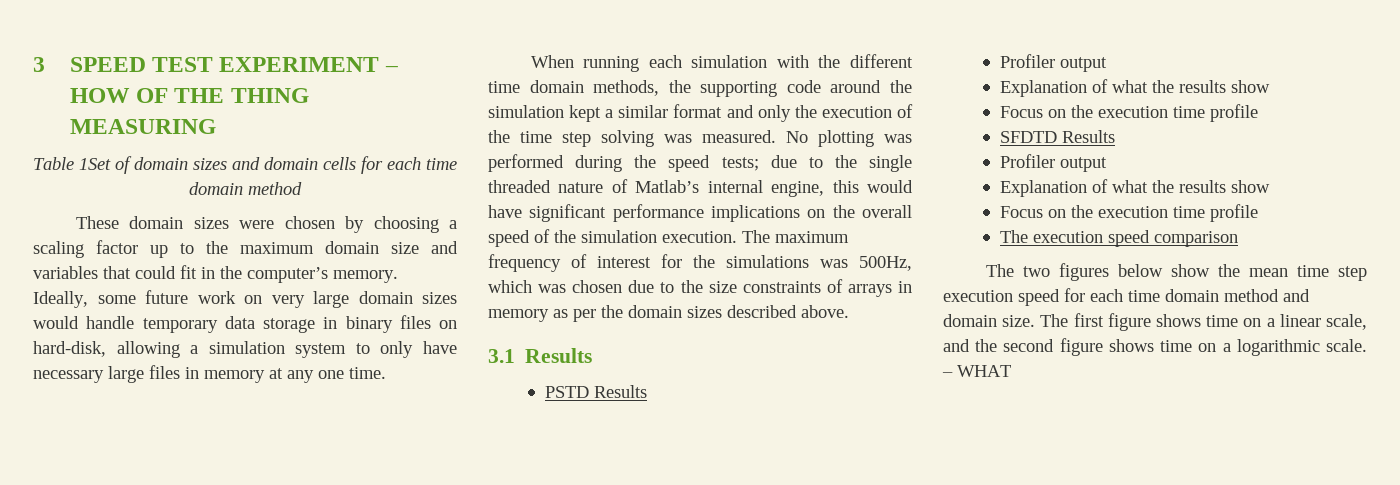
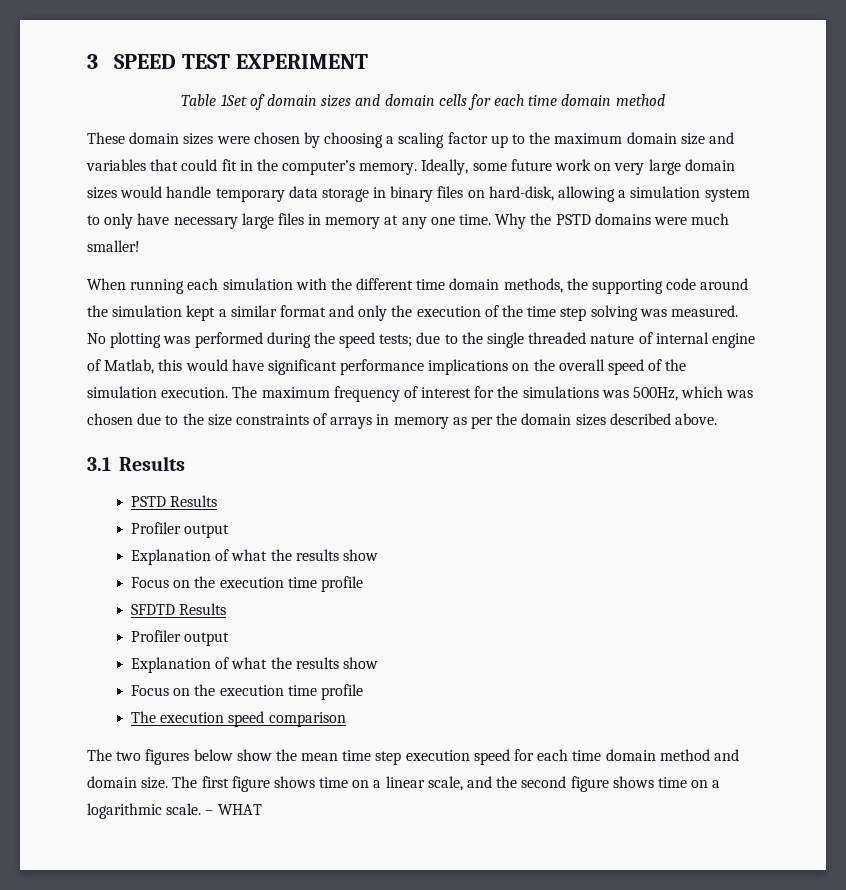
- 3 SPEED TEST EXPERIMENT – HOW OF THE THING MEASURING
+ 3 SPEED TEST EXPERIMENT
+ Why the PSTD domains were much smaller!
- No plotting was performed during the speed tests; due to the single threaded nature of Matlab’s internal engine, this would have significant performance implications on the overall speed of the simulation execution.
+ No plotting was performed during the speed tests; due to the single threaded nature of internal engine of Matlab, this would have significant performance implications on the overall speed of the simulation execution.

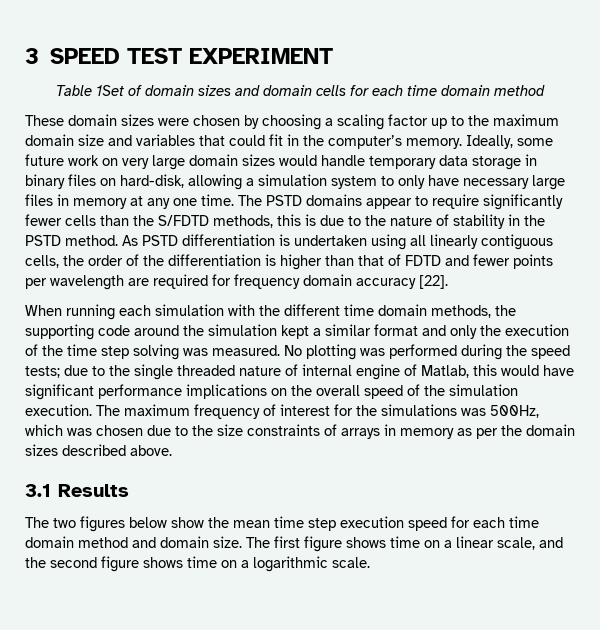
- Why the PSTD domains were much smaller!
+ The PSTD domains appear to require significantly fewer cells than the S/FDTD methods, this is due to the nature of stability in the PSTD method. As PSTD differentiation is undertaken using all linearly contiguous cells, the order of the differentiation is higher than that of FDTD and fewer points per wavelength are required for frequency domain accuracy [22].
- PSTD Results
- Profiler output
- Explanation of what the results show
- Focus on the execution time profile
- SFDTD Results
- Profiler output
- Explanation of what the results show
- Focus on the execution time profile
- The execution speed comparison
- – WHAT

